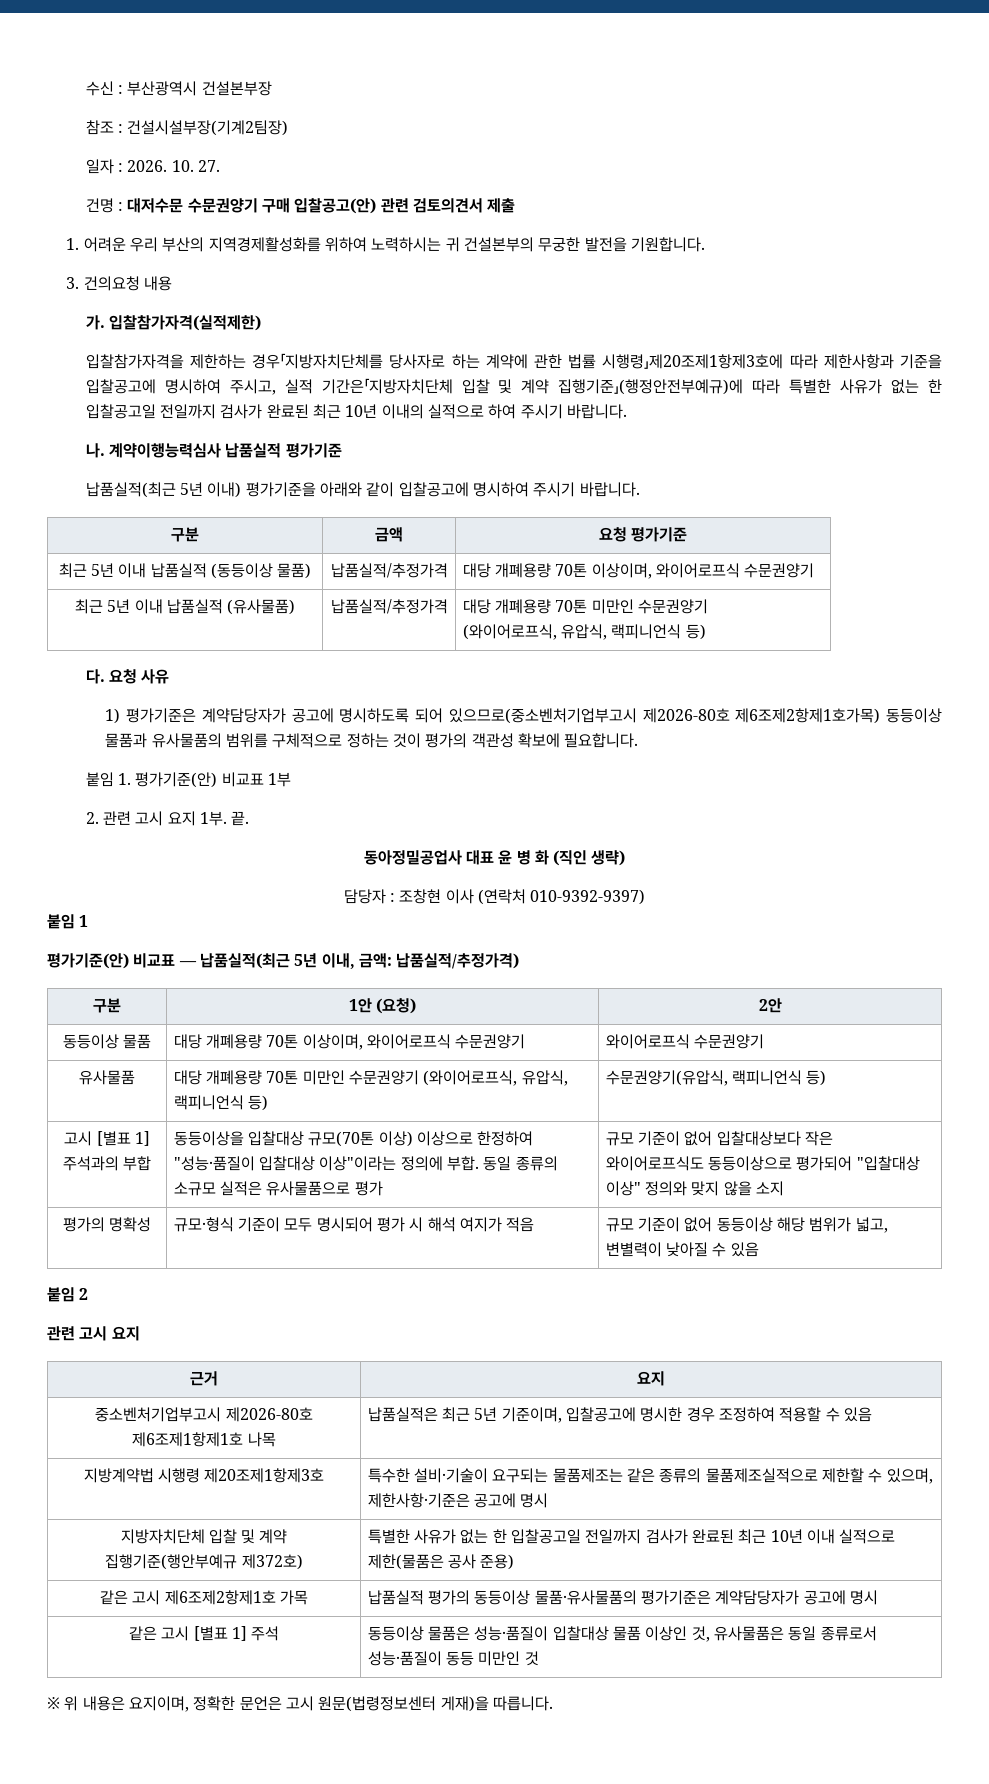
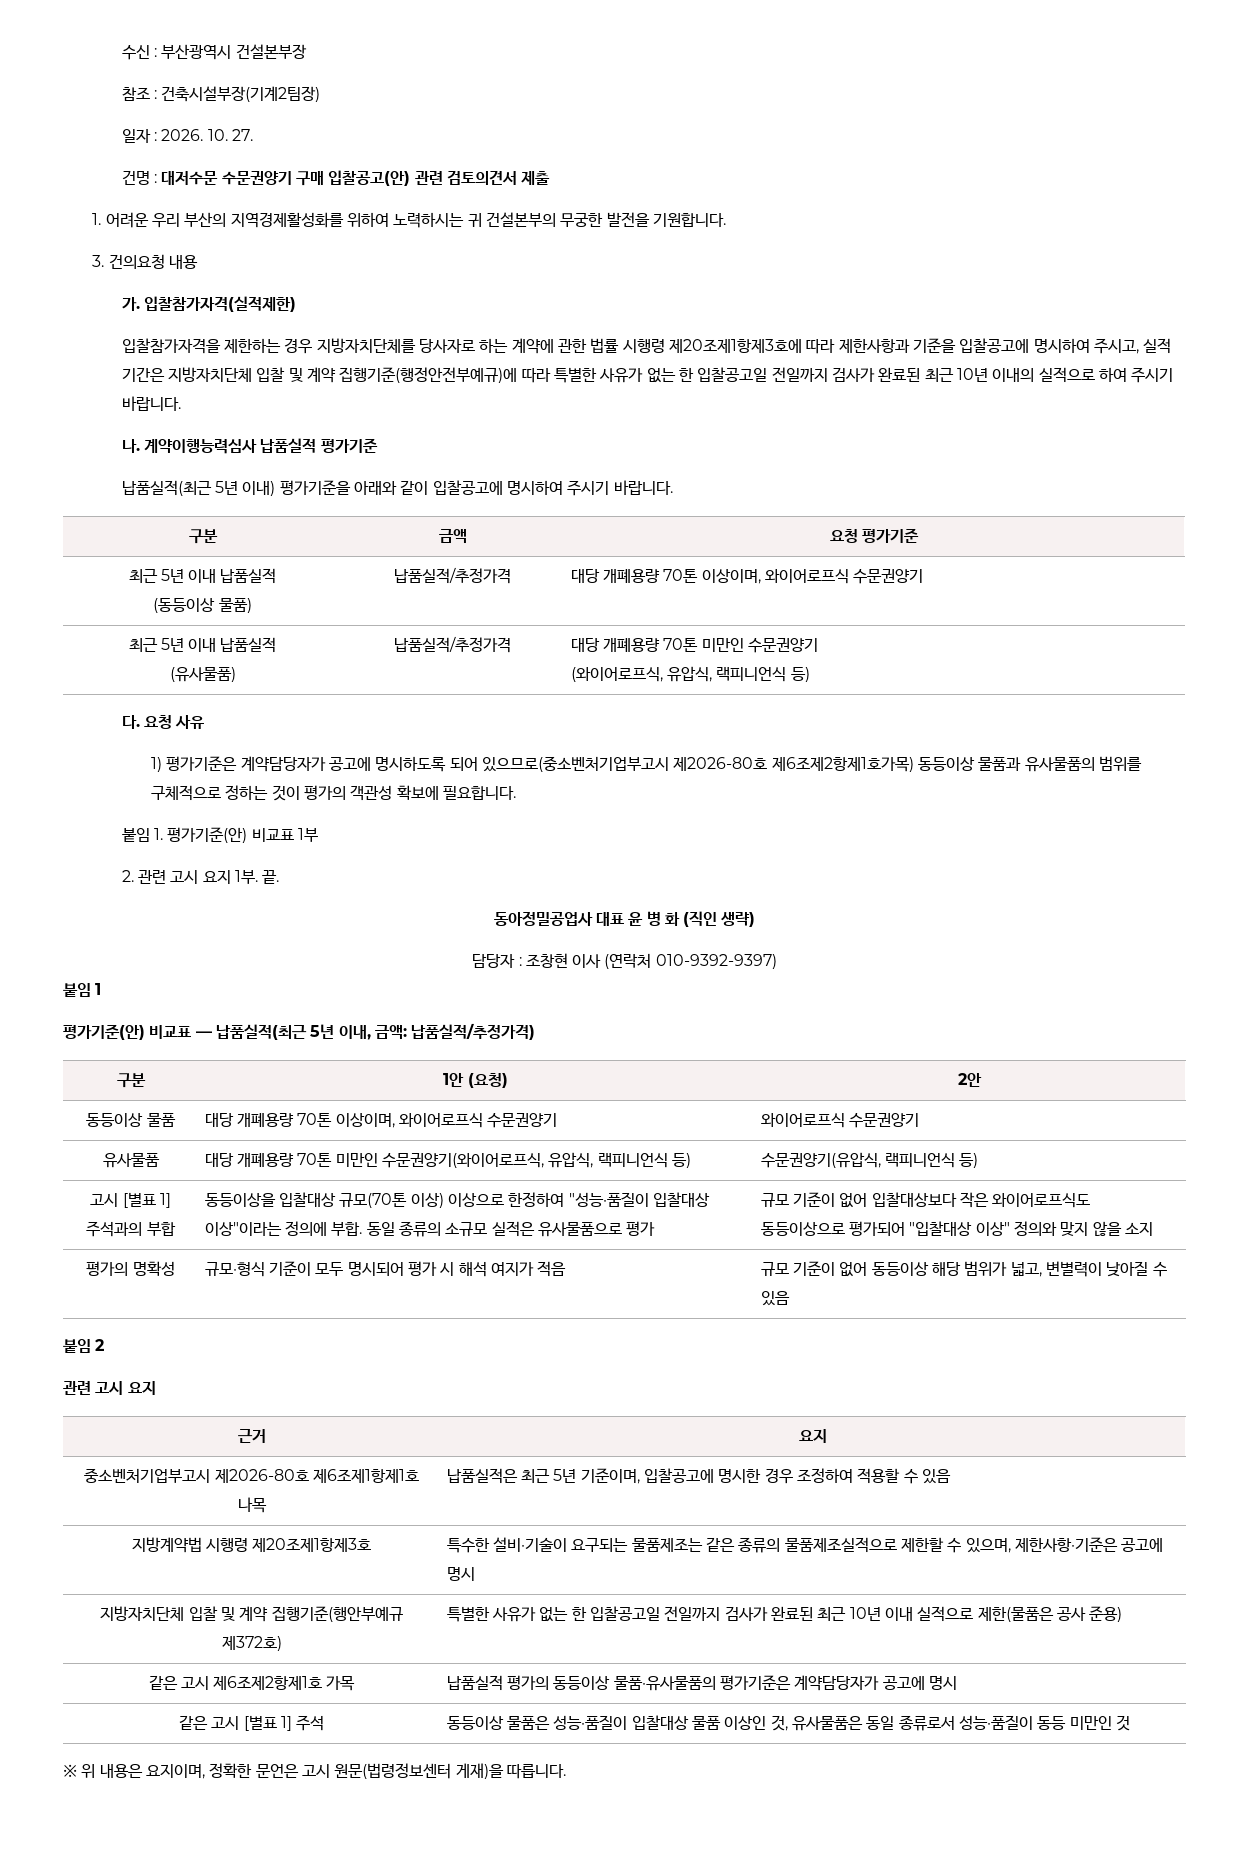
- 참조 : 건설시설부장(기계2팀장)
+ 참조 : 건축시설부장(기계2팀장)
- 입찰참가자격을 제한하는 경우「지방자치단체를 당사자로 하는 계약에 관한 법률 시행령」제20조제1항제3호에 따라 제한사항과 기준을 입찰공고에 명시하여 주시고, 실적 기간은「지방자치단체 입찰 및 계약 집행기준」(행정안전부예규)에 따라 특별한 사유가 없는 한 입찰공고일 전일까지 검사가 완료된 최근 10년 이내의 실적으로 하여 주시기 바랍니다.
+ 입찰참가자격을 제한하는 경우 지방자치단체를 당사자로 하는 계약에 관한 법률 시행령 제20조제1항제3호에 따라 제한사항과 기준을 입찰공고에 명시하여 주시고, 실적 기간은 지방자치단체 입찰 및 계약 집행기준(행정안전부예규)에 따라 특별한 사유가 없는 한 입찰공고일 전일까지 검사가 완료된 최근 10년 이내의 실적으로 하여 주시기 바랍니다.
  구분 | 금액 | 요청 평가기준
- 최근 5년 이내 납품실적 (동등이상 물품) | 납품실적/추정가격 | 대당 개폐용량 70톤 이상이며, 와이어로프식 수문권양기
- 최근 5년 이내 납품실적 (유사물품) | 납품실적/추정가격 | 대당 개폐용량 70톤 미만인 수문권양기
+ 최근 5년 이내 납품실적
+ (동등이상 물품) | 납품실적/추정가격 | 대당 개폐용량 70톤 이상이며, 와이어로프식 수문권양기
+ 최근 5년 이내 납품실적
+ (유사물품) | 납품실적/추정가격 | 대당 개폐용량 70톤 미만인 수문권양기
- 유사물품 | 대당 개폐용량 70톤 미만인 수문권양기 (와이어로프식, 유압식, 랙피니언식 등) | 수문권양기(유압식, 랙피니언식 등)
+ 유사물품 | 대당 개폐용량 70톤 미만인 수문권양기(와이어로프식, 유압식, 랙피니언식 등) | 수문권양기(유압식, 랙피니언식 등)

